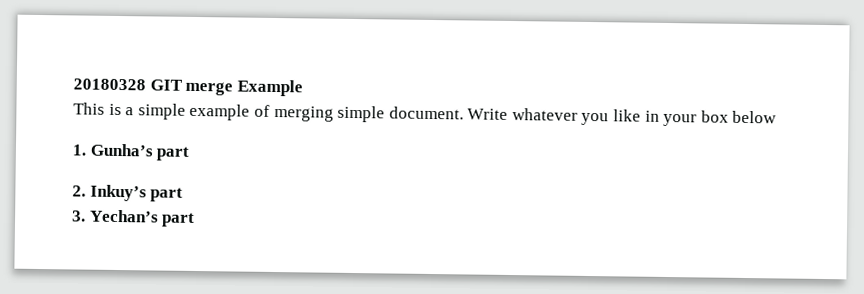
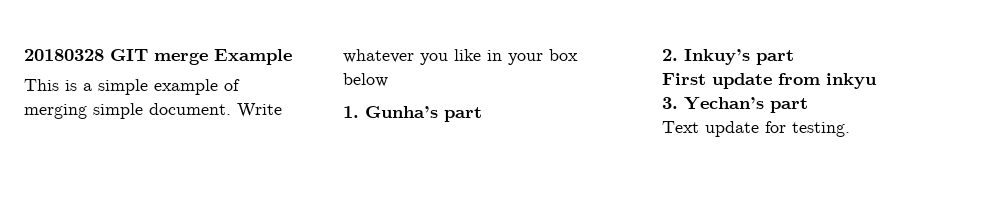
+ First update from inkyu
+ Text update for testing.

